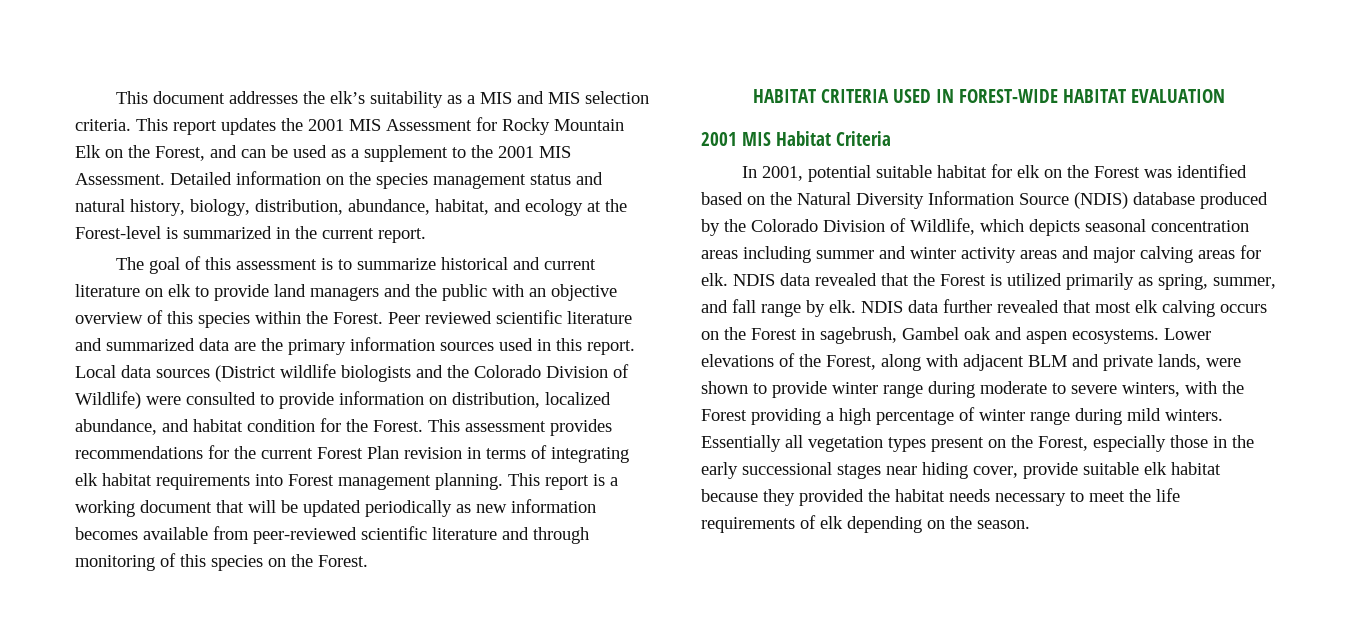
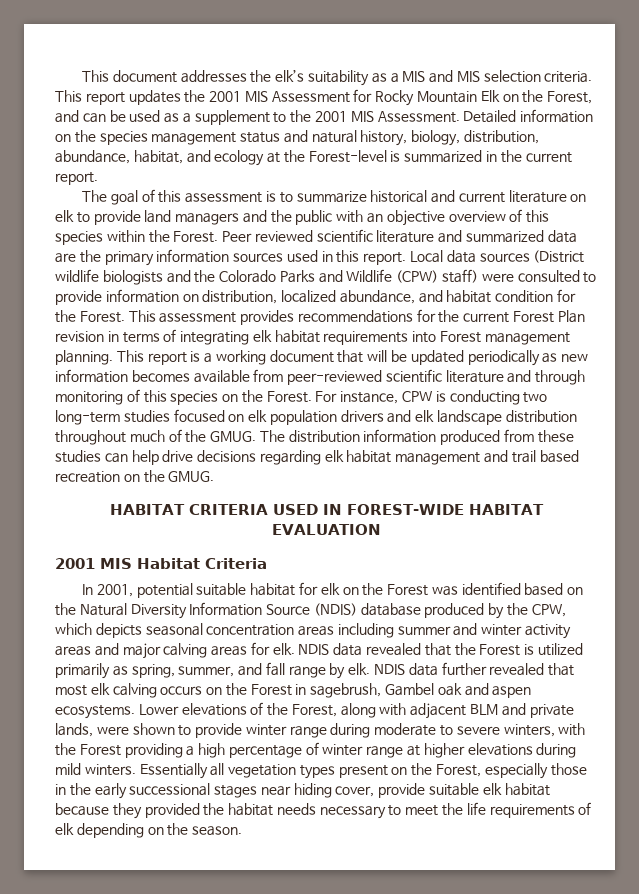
- Local data sources (District wildlife biologists and the Colorado Division of Wildlife) were consulted to provide information on distribution, localized abundance, and habitat condition for the Forest.
+ Local data sources (District wildlife biologists and the Colorado Parks and Wildlife (CPW) staff) were consulted to provide information on distribution, localized abundance, and habitat condition for the Forest.
+ For instance, CPW is conducting two long-term studies focused on elk population drivers and elk landscape distribution throughout much of the GMUG. The distribution information produced from these studies can help drive decisions regarding elk habitat management and trail based recreation on the GMUG.
- In 2001, potential suitable habitat for elk on the Forest was identified based on the Natural Diversity Information Source (NDIS) database produced by the Colorado Division of Wildlife, which depicts seasonal concentration areas including summer and winter activity areas and major calving areas for elk.
+ In 2001, potential suitable habitat for elk on the Forest was identified based on the Natural Diversity Information Source (NDIS) database produced by the CPW, which depicts seasonal concentration areas including summer and winter activity areas and major calving areas for elk.
- Lower elevations of the Forest, along with adjacent BLM and private lands, were shown to provide winter range during moderate to severe winters, with the Forest providing a high percentage of winter range during mild winters.
+ Lower elevations of the Forest, along with adjacent BLM and private lands, were shown to provide winter range during moderate to severe winters, with the Forest providing a high percentage of winter range at higher elevations during mild winters.

